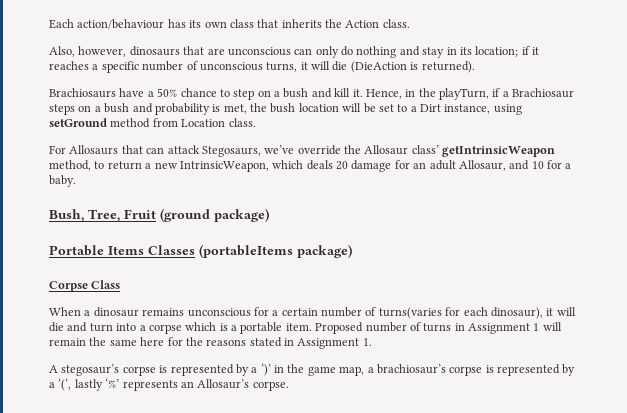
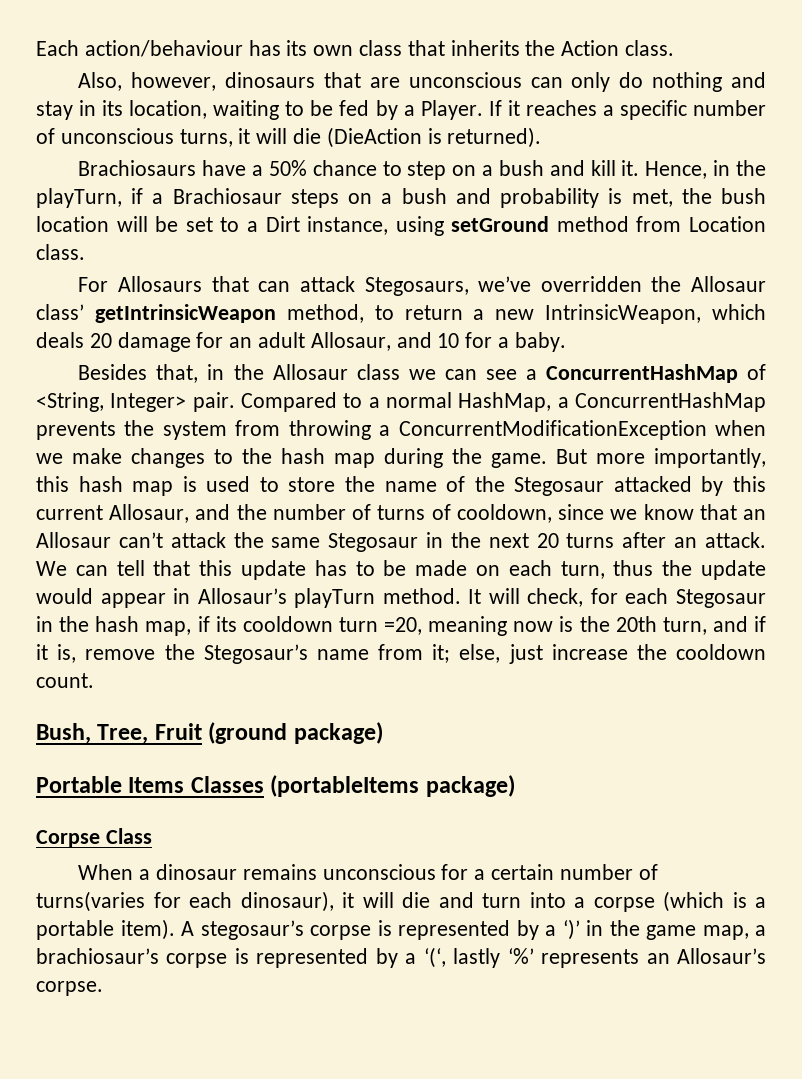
- Also, however, dinosaurs that are unconscious can only do nothing and stay in its location; if it reaches a specific number of unconscious turns, it will die (DieAction is returned).
+ Also, however, dinosaurs that are unconscious can only do nothing and stay in its location, waiting to be fed by a Player. If it reaches a specific number of unconscious turns, it will die (DieAction is returned).
- For Allosaurs that can attack Stegosaurs, we’ve override the Allosaur class’ getIntrinsicWeapon method, to return a new IntrinsicWeapon, which deals 20 damage for an adult Allosaur, and 10 for a baby.
+ For Allosaurs that can attack Stegosaurs, we’ve overridden the Allosaur class’ getIntrinsicWeapon method, to return a new IntrinsicWeapon, which deals 20 damage for an adult Allosaur, and 10 for a baby.
+ Besides that, in the Allosaur class we can see a ConcurrentHashMap of <String, Integer> pair. Compared to a normal HashMap, a ConcurrentHashMap prevents the system from throwing a ConcurrentModificationException when we make changes to the hash map during the game. But more importantly, this hash map is used to store the name of the Stegosaur attacked by this current Allosaur, and the number of turns of cooldown, since we know that an Allosaur can’t attack the same Stegosaur in the next 20 turns after an attack. We can tell that this update has to be made on each turn, thus the update would appear in Allosaur’s playTurn method. It will check, for each Stegosaur in the hash map, if its cooldown turn =20, meaning now is the 20th turn, and if it is, remove the Stegosaur’s name from it; else, just increase the cooldown count.
- When a dinosaur remains unconscious for a certain number of turns(varies for each dinosaur), it will die and turn into a corpse which is a portable item. Proposed number of turns in Assignment 1 will remain the same here for the reasons stated in Assignment 1.
- A stegosaur’s corpse is represented by a ‘)’ in the game map, a brachiosaur’s corpse is represented by a ‘(‘, lastly ‘%’ represents an Allosaur’s corpse.
+ When a dinosaur remains unconscious for a certain number of turns(varies for each dinosaur), it will die and turn into a corpse (which is a portable item). A stegosaur’s corpse is represented by a ‘)’ in the game map, a brachiosaur’s corpse is represented by a ‘(‘, lastly ‘%’ represents an Allosaur’s corpse.

